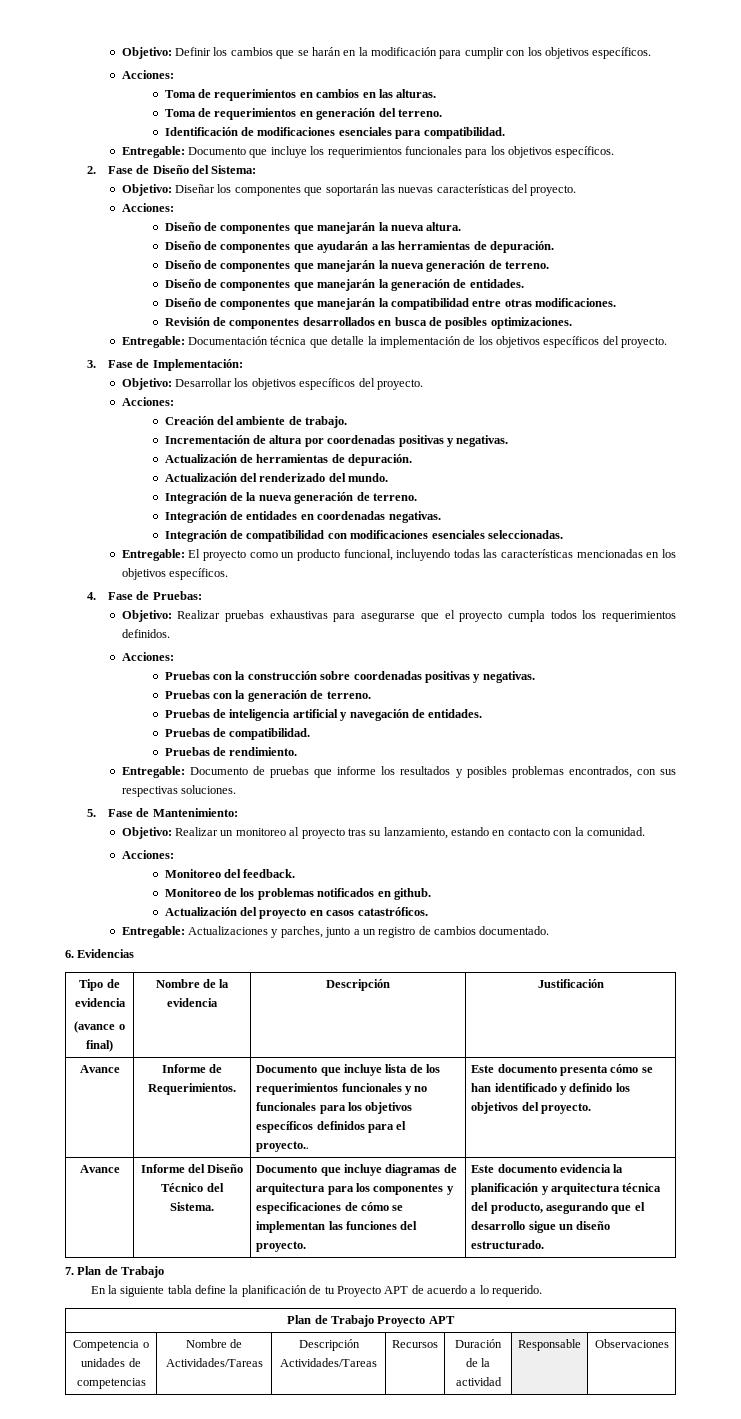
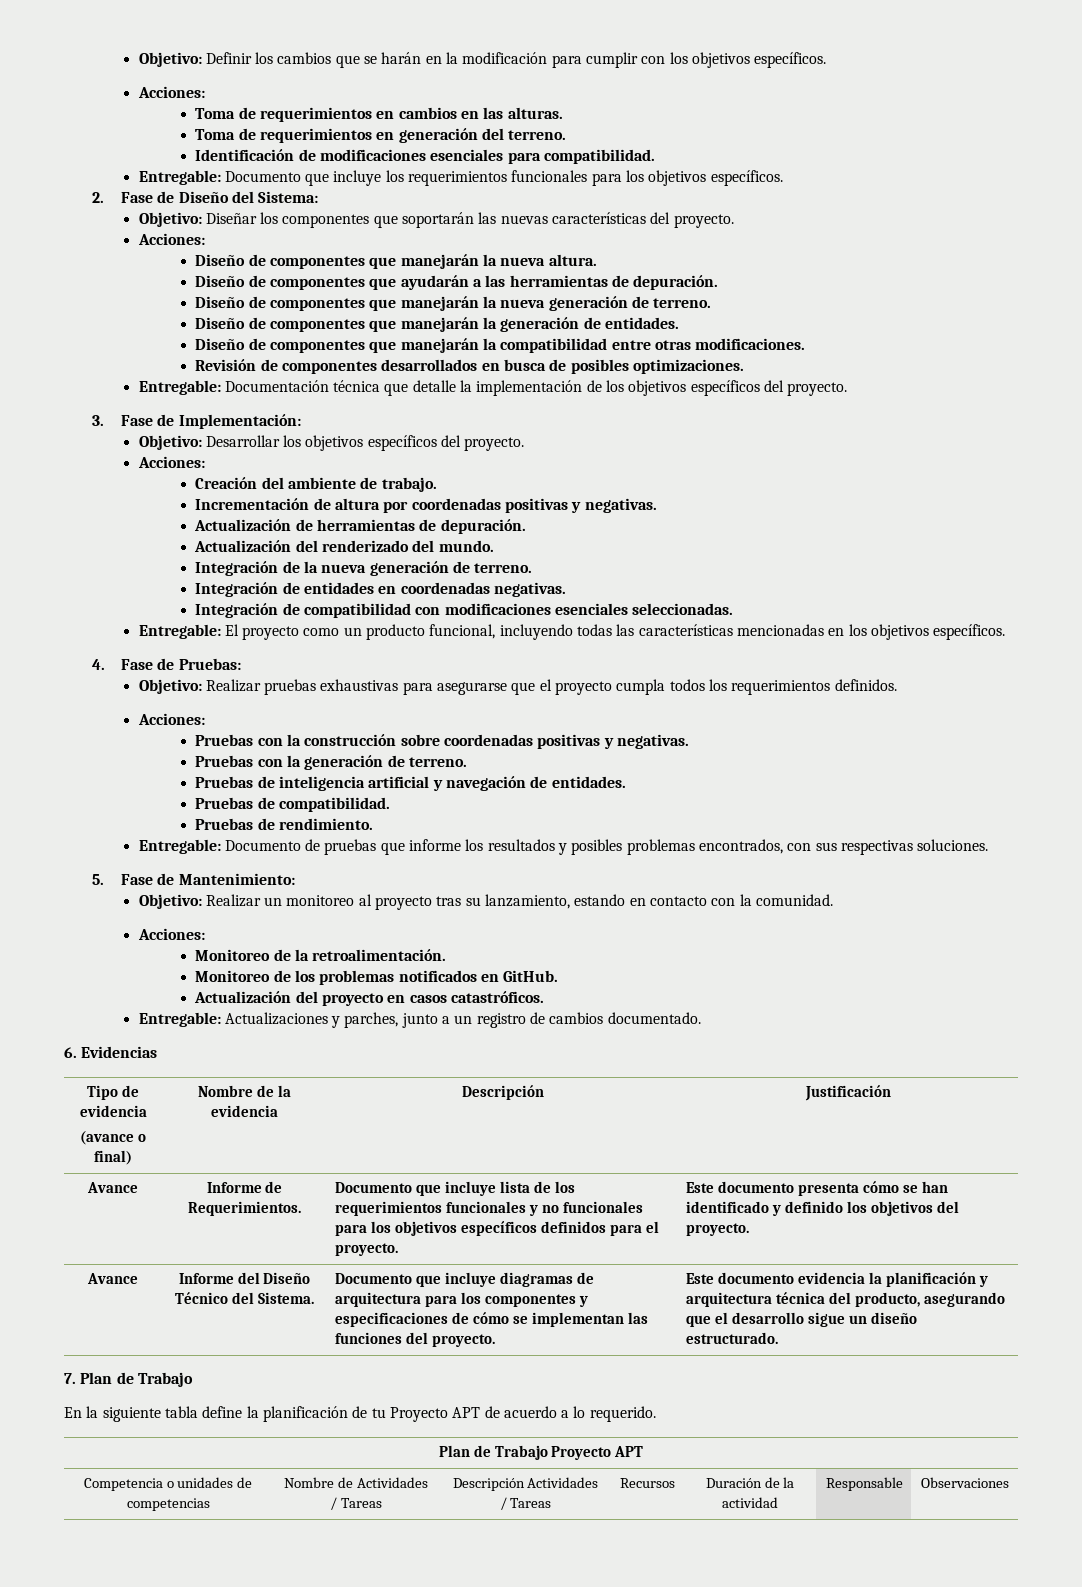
- Monitoreo del feedback.
+ Monitoreo de la retroalimentación.
- Monitoreo de los problemas notificados en github.
+ Monitoreo de los problemas notificados en GitHub.
- Avance | Informe de Requerimientos. | Documento que incluye lista de los requerimientos funcionales y no funcionales para los objetivos específicos definidos para el proyecto.. | Este documento presenta cómo se han identificado y definido los objetivos del proyecto.
+ Avance | Informe de Requerimientos. | Documento que incluye lista de los requerimientos funcionales y no funcionales para los objetivos específicos definidos para el proyecto. | Este documento presenta cómo se han identificado y definido los objetivos del proyecto.
- Competencia o unidades de competencias | Nombre de Actividades/Tareas | Descripción Actividades/Tareas | Recursos | Duración de la actividad | Responsable | Observaciones
+ Competencia o unidades de competencias | Nombre de Actividades / Tareas | Descripción Actividades / Tareas | Recursos | Duración de la actividad | Responsable | Observaciones

